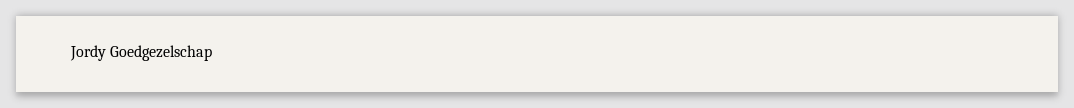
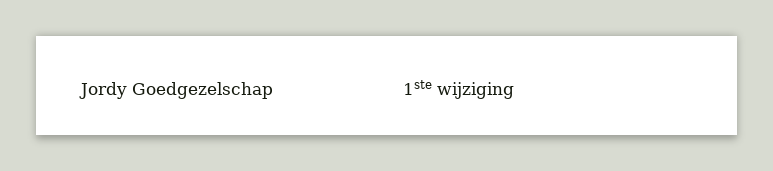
+ 1ste wijziging

